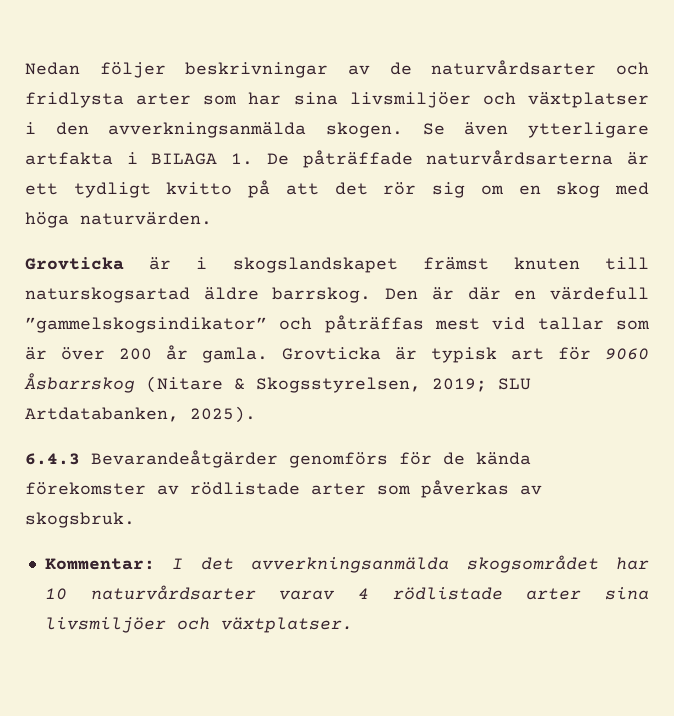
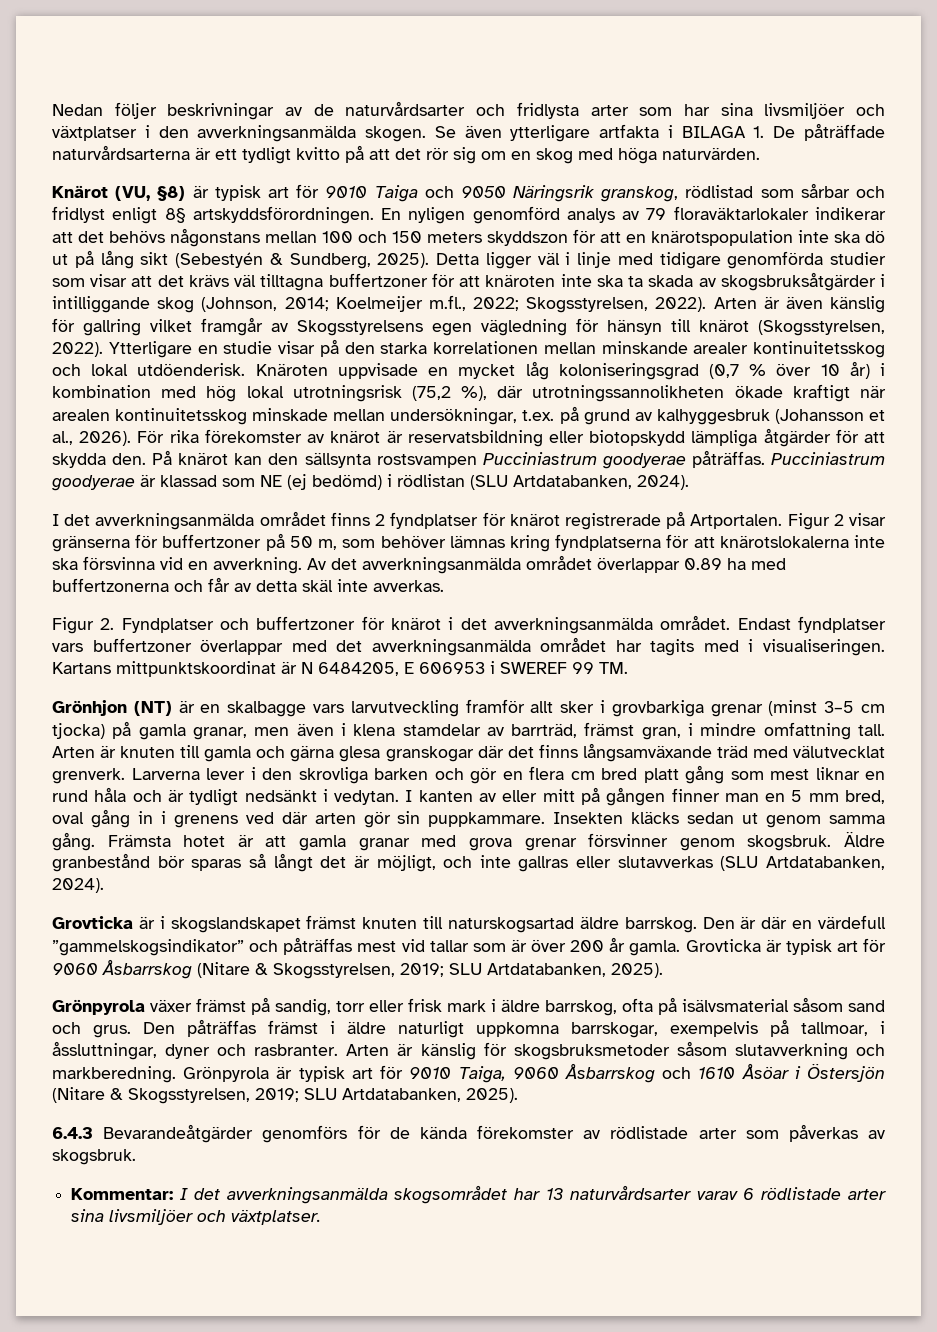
+ Knärot (VU, §8) är typisk art för 9010 Taiga och 9050 Näringsrik granskog, rödlistad som sårbar och fridlyst enligt 8§ artskyddsförordningen. En nyligen genomförd analys av 79 floraväktarlokaler indikerar att det behövs någonstans mellan 100 och 150 meters skyddszon för att en knärotspopulation inte ska dö ut på lång sikt (Sebestyén & Sundberg, 2025). Detta ligger väl i linje med tidigare genomförda studier som visar att det krävs väl tilltagna buffertzoner för att knäroten inte ska ta skada av skogsbruksåtgärder i intilliggande skog (Johnson, 2014; Koelmeijer m.fl., 2022; Skogsstyrelsen, 2022). Arten är även känslig för gallring vilket framgår av Skogsstyrelsens egen vägledning för hänsyn till knärot (Skogsstyrelsen, 2022). Ytterligare en studie visar på den starka korrelationen mellan minskande arealer kontinuitetsskog och lokal utdöenderisk. Knäroten uppvisade en mycket låg koloniseringsgrad (0,7 % över 10 år) i kombination med hög lokal utrotningsrisk (75,2 %), där utrotningssannolikheten ökade kraftigt när arealen kontinuitetsskog minskade mellan undersökningar, t.ex. på grund av kalhyggesbruk (Johansson et al., 2026). För rika förekomster av knärot är reservatsbildning eller biotopskydd lämpliga åtgärder för att skydda den. På knärot kan den sällsynta rostsvampen Pucciniastrum goodyerae påträffas. Pucciniastrum goodyerae är klassad som NE (ej bedömd) i rödlistan (SLU Artdatabanken, 2024).
+ I det avverkningsanmälda området finns 2 fyndplatser för knärot registrerade på Artportalen. Figur 2 visar gränserna för buffertzoner på 50 m, som behöver lämnas kring fyndplatserna för att knärotslokalerna inte ska försvinna vid en avverkning. Av det avverkningsanmälda området överlappar 0.89 ha med buffertzonerna och får av detta skäl inte avverkas.
+ Figur 2. Fyndplatser och buffertzoner för knärot i det avverkningsanmälda området. Endast fyndplatser vars buffertzoner överlappar med det avverkningsanmälda området har tagits med i visualiseringen. Kartans mittpunktskoordinat är N 6484205, E 606953 i SWEREF 99 TM.
+ Grönhjon (NT) är en skalbagge vars larvutveckling framför allt sker i grovbarkiga grenar (minst 3–5 cm tjocka) på gamla granar, men även i klena stamdelar av barrträd, främst gran, i mindre omfattning tall. Arten är knuten till gamla och gärna glesa granskogar där det finns långsamväxande träd med välutvecklat grenverk. Larverna lever i den skrovliga barken och gör en flera cm bred platt gång som mest liknar en rund håla och är tydligt nedsänkt i vedytan. I kanten av eller mitt på gången finner man en 5 mm bred, oval gång in i grenens ved där arten gör sin puppkammare. Insekten kläcks sedan ut genom samma gång. Främsta hotet är att gamla granar med grova grenar försvinner genom skogsbruk. Äldre granbestånd bör sparas så långt det är möjligt, och inte gallras eller slutavverkas (SLU Artdatabanken, 2024).
+ Grönpyrola växer främst på sandig, torr eller frisk mark i äldre barrskog, ofta på isälvsmaterial såsom sand och grus. Den påträffas främst i äldre naturligt uppkomna barrskogar, exempelvis på tallmoar, i åssluttningar, dyner och rasbranter. Arten är känslig för skogsbruksmetoder såsom slutavverkning och markberedning. Grönpyrola är typisk art för 9010 Taiga, 9060 Åsbarrskog och 1610 Åsöar i Östersjön (Nitare & Skogsstyrelsen, 2019; SLU Artdatabanken, 2025).
- Kommentar: I det avverkningsanmälda skogsområdet har 10 naturvårdsarter varav 4 rödlistade arter sina livsmiljöer och växtplatser.
+ Kommentar: I det avverkningsanmälda skogsområdet har 13 naturvårdsarter varav 6 rödlistade arter sina livsmiljöer och växtplatser.

